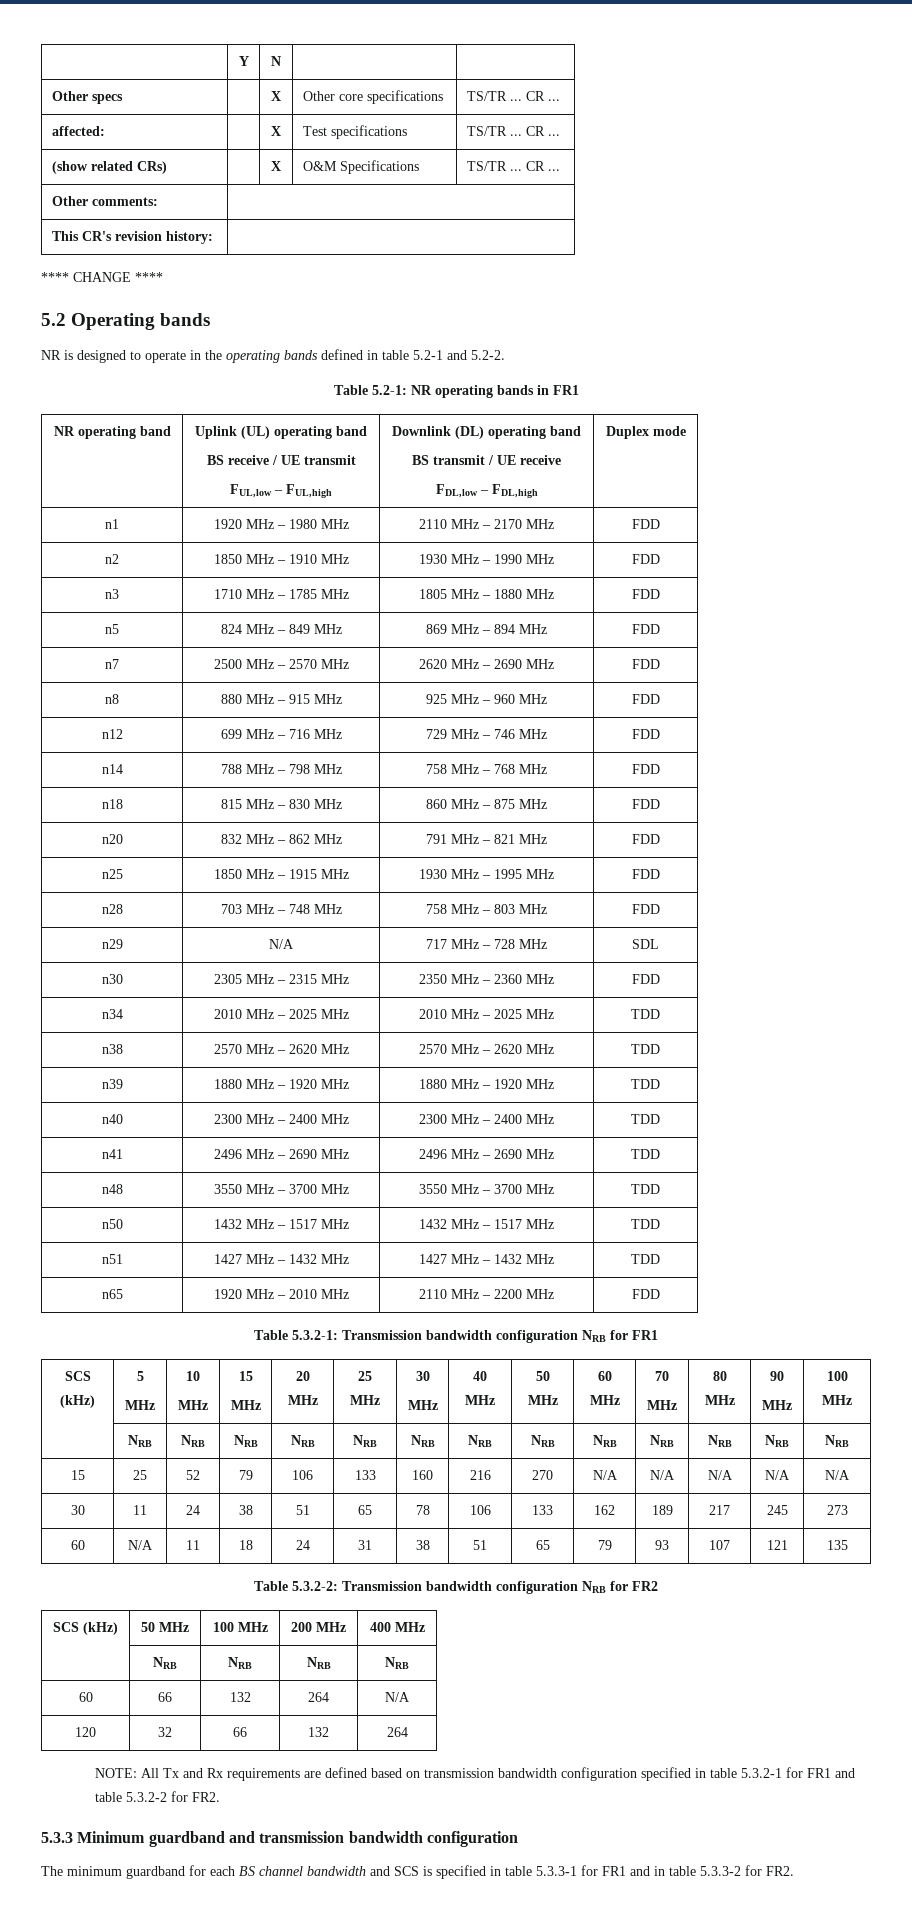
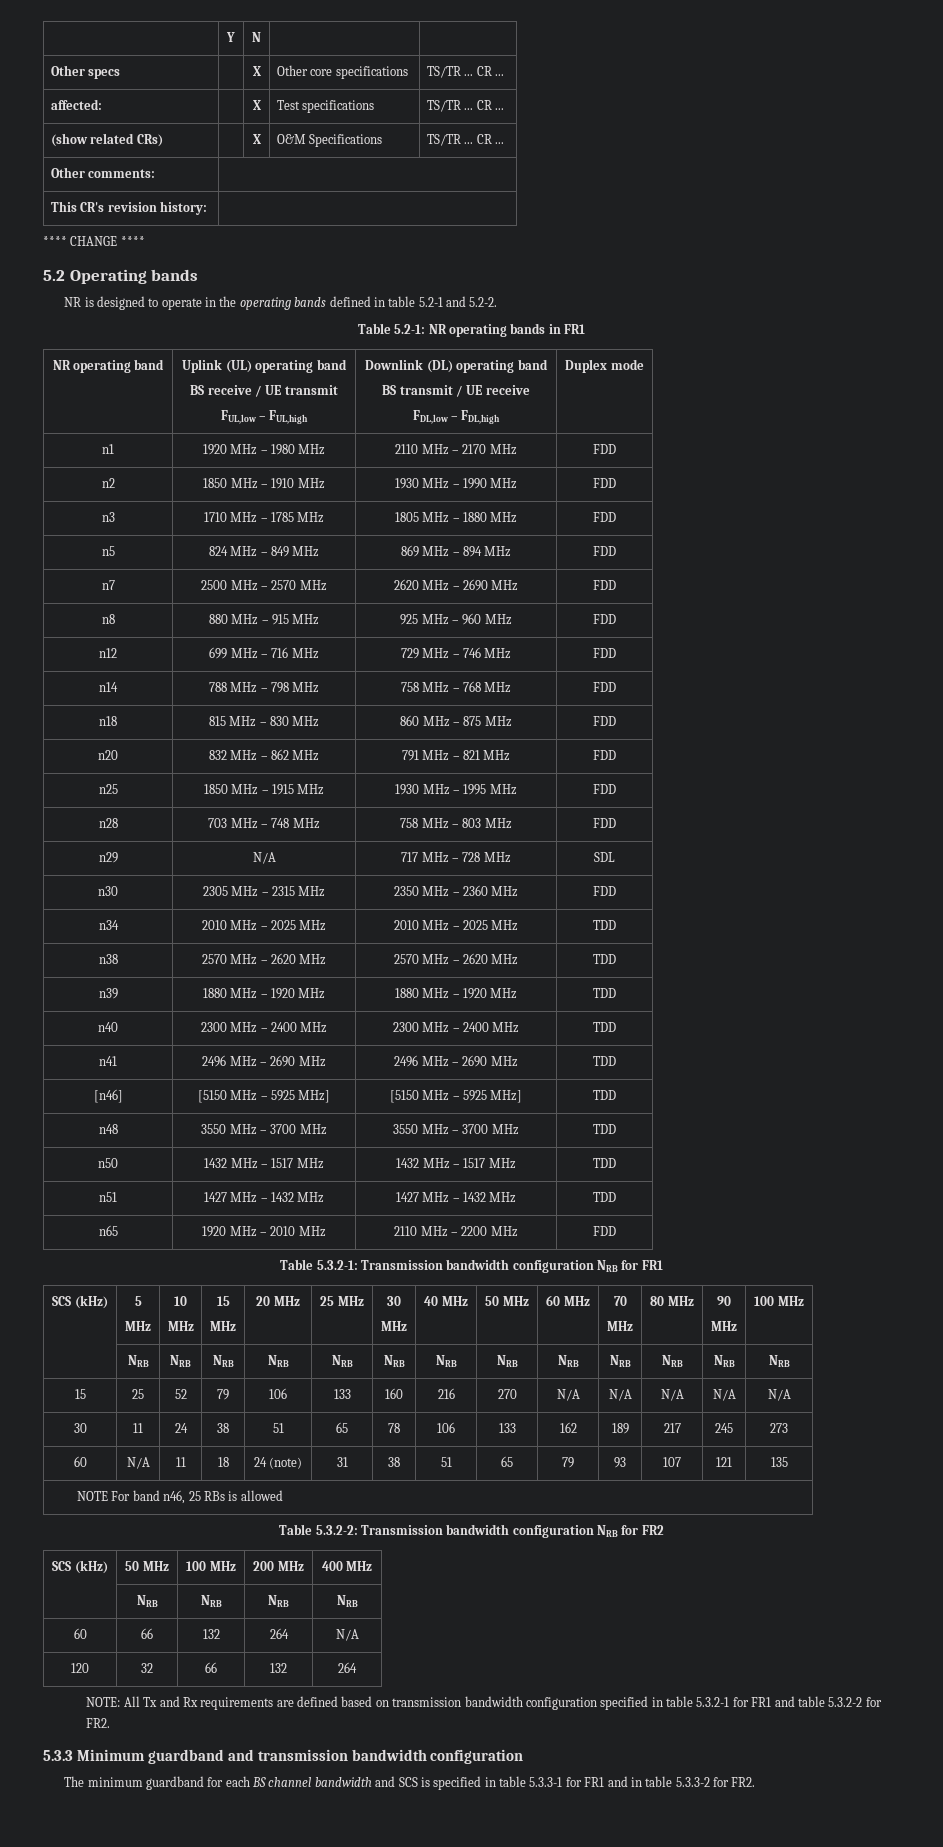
+ [n46] | [5150 MHz – 5925 MHz] | [5150 MHz – 5925 MHz] | TDD
- 60 | N/A | 11 | 18 | 24 | 31 | 38 | 51 | 65 | 79 | 93 | 107 | 121 | 135
+ 60 | N/A | 11 | 18 | 24 (note) | 31 | 38 | 51 | 65 | 79 | 93 | 107 | 121 | 135
+ NOTE For band n46, 25 RBs is allowed

